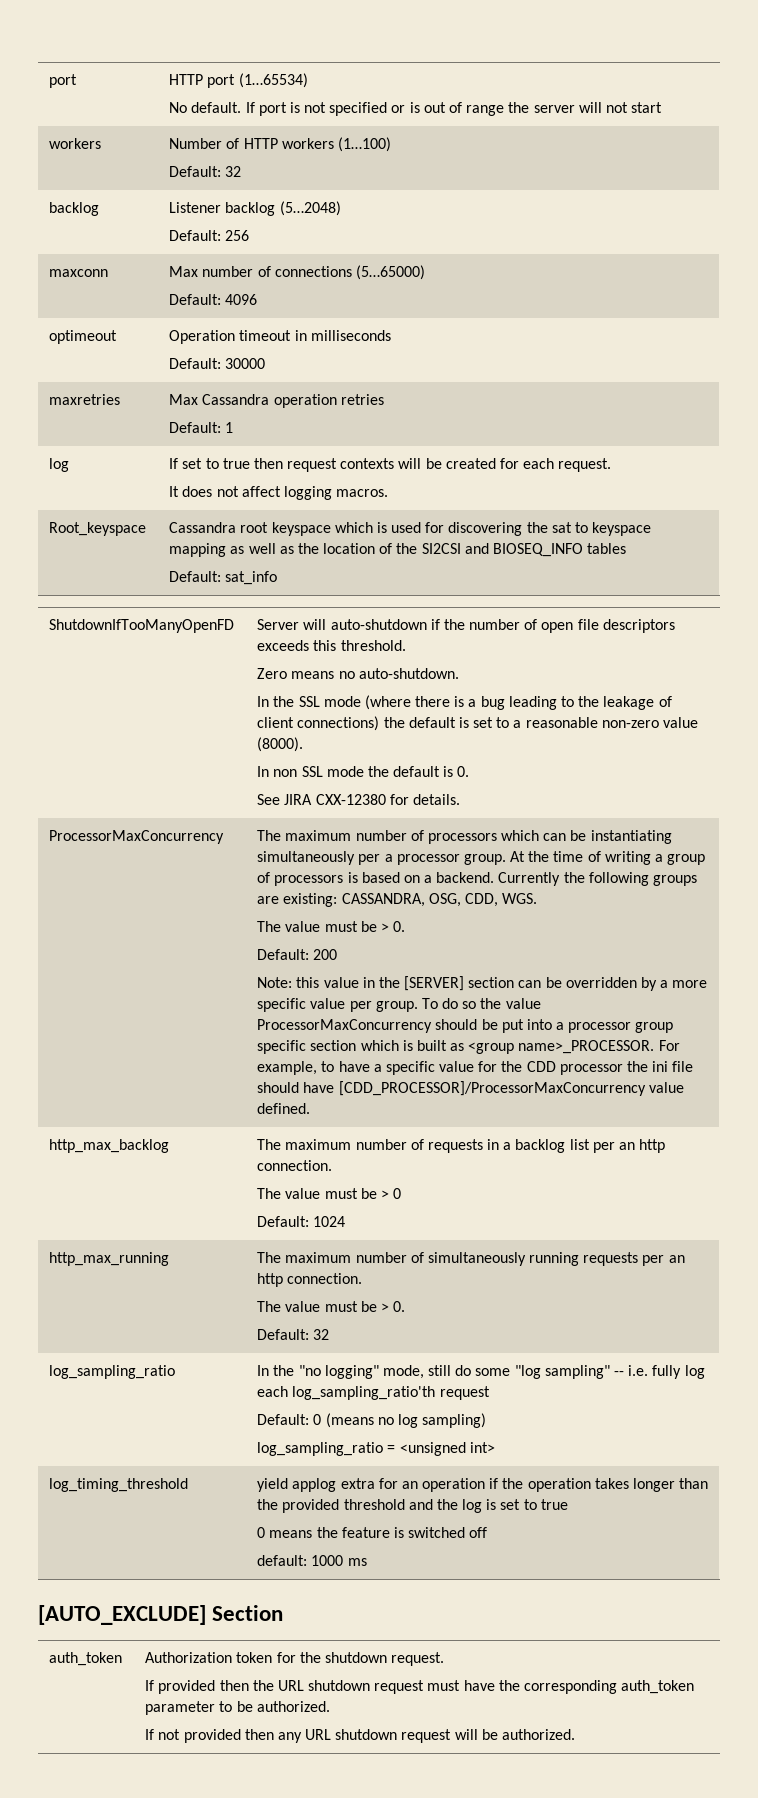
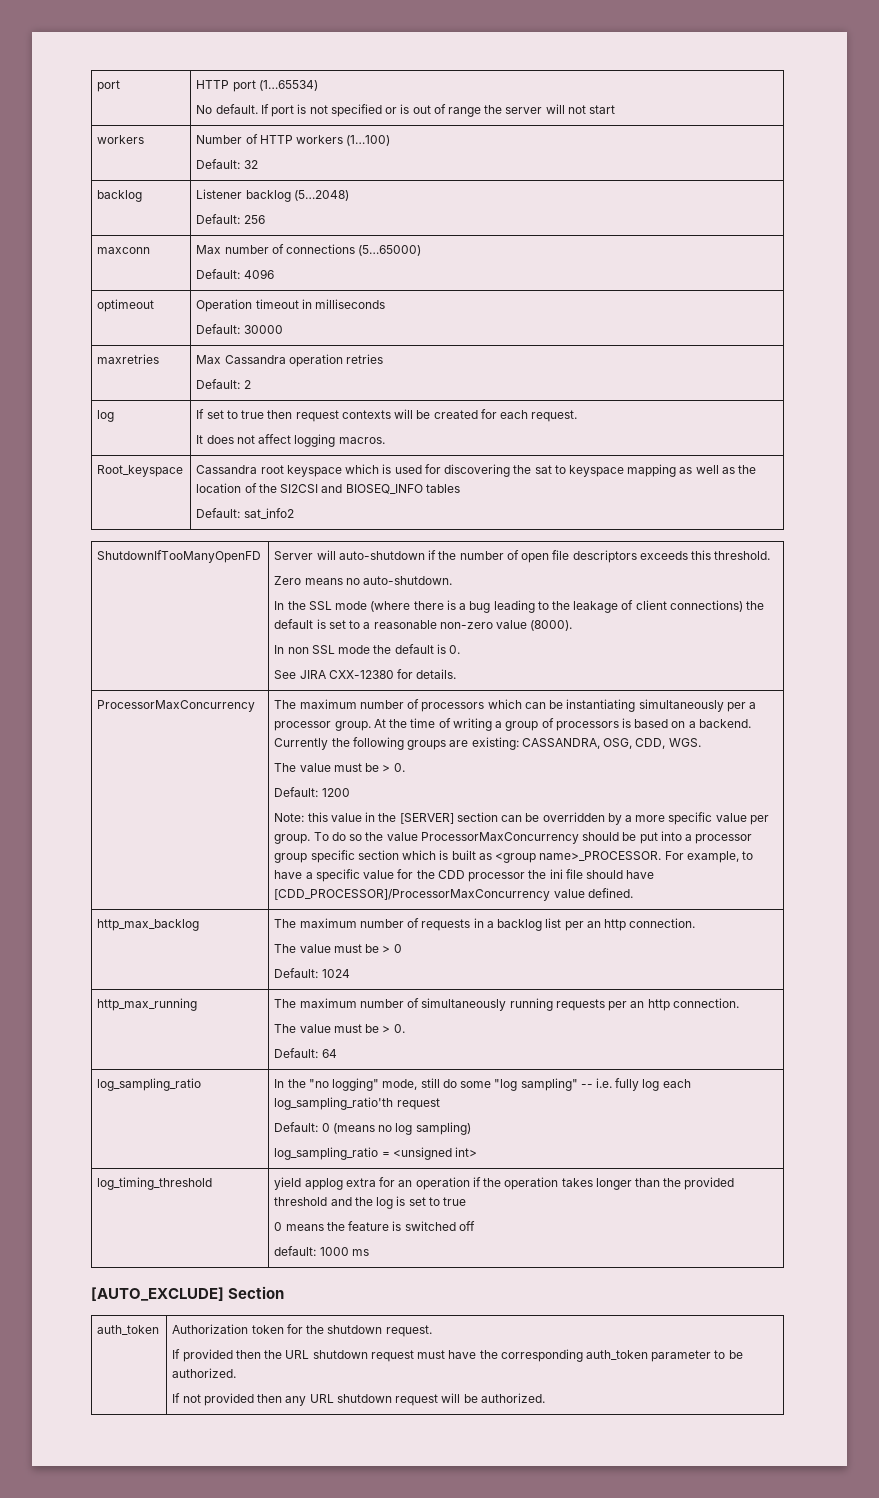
  maxretries | Max Cassandra operation retries
- Default: 1
+ Default: 2
  Root_keyspace | Cassandra root keyspace which is used for discovering the sat to keyspace mapping as well as the location of the SI2CSI and BIOSEQ_INFO tables
- Default: sat_info
+ Default: sat_info2
- Default: 200
+ Default: 1200
  http_max_running | The maximum number of simultaneously running requests per an http connection.
  The value must be > 0.
- Default: 32
+ Default: 64

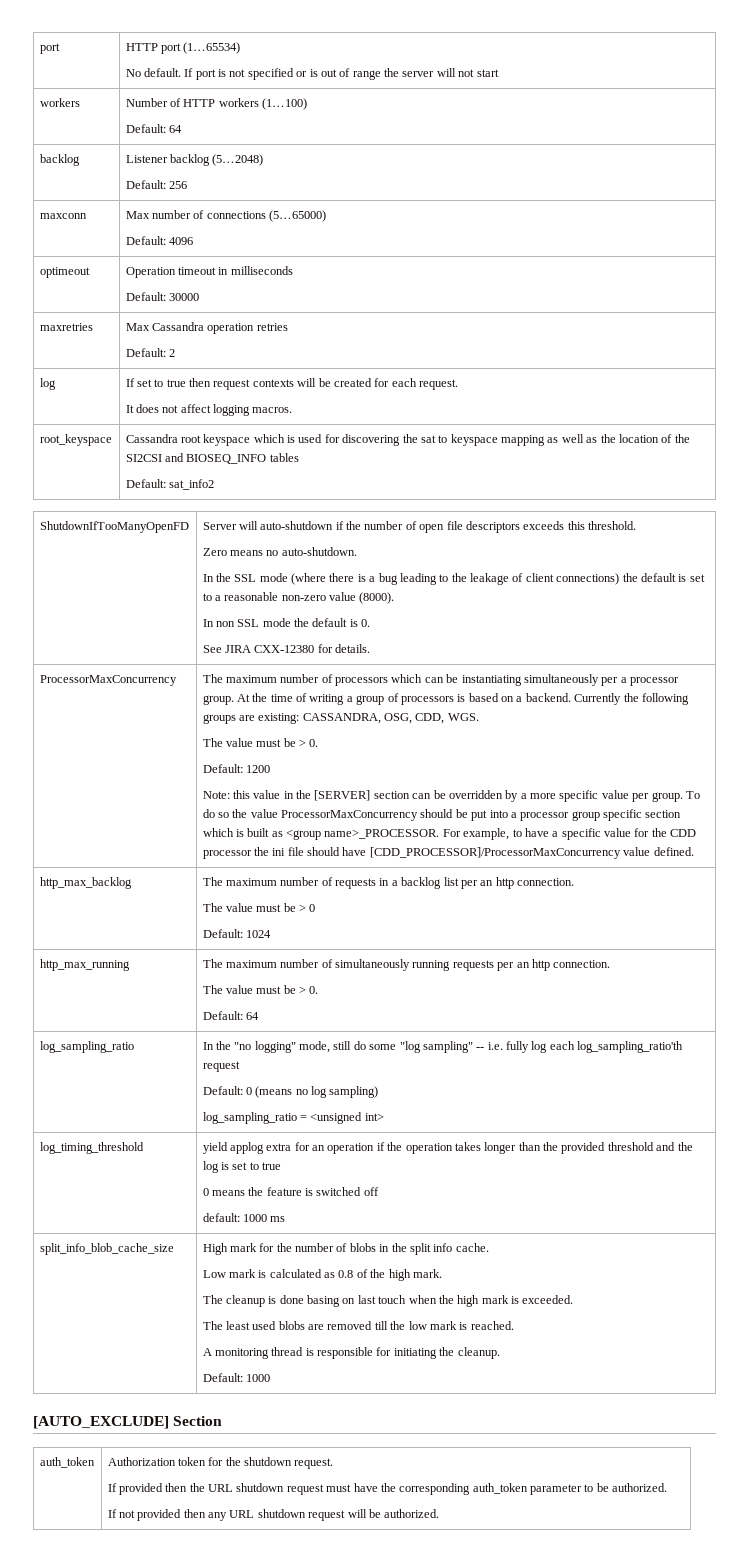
  workers | Number of HTTP workers (1…100)
- Default: 32
+ Default: 64
- Root_keyspace | Cassandra root keyspace which is used for discovering the sat to keyspace mapping as well as the location of the SI2CSI and BIOSEQ_INFO tables
+ root_keyspace | Cassandra root keyspace which is used for discovering the sat to keyspace mapping as well as the location of the SI2CSI and BIOSEQ_INFO tables
+ split_info_blob_cache_size | High mark for the number of blobs in the split info cache.
+ Low mark is calculated as 0.8 of the high mark.
+ The cleanup is done basing on last touch when the high mark is exceeded.
+ The least used blobs are removed till the low mark is reached.
+ A monitoring thread is responsible for initiating the cleanup.
+ Default: 1000

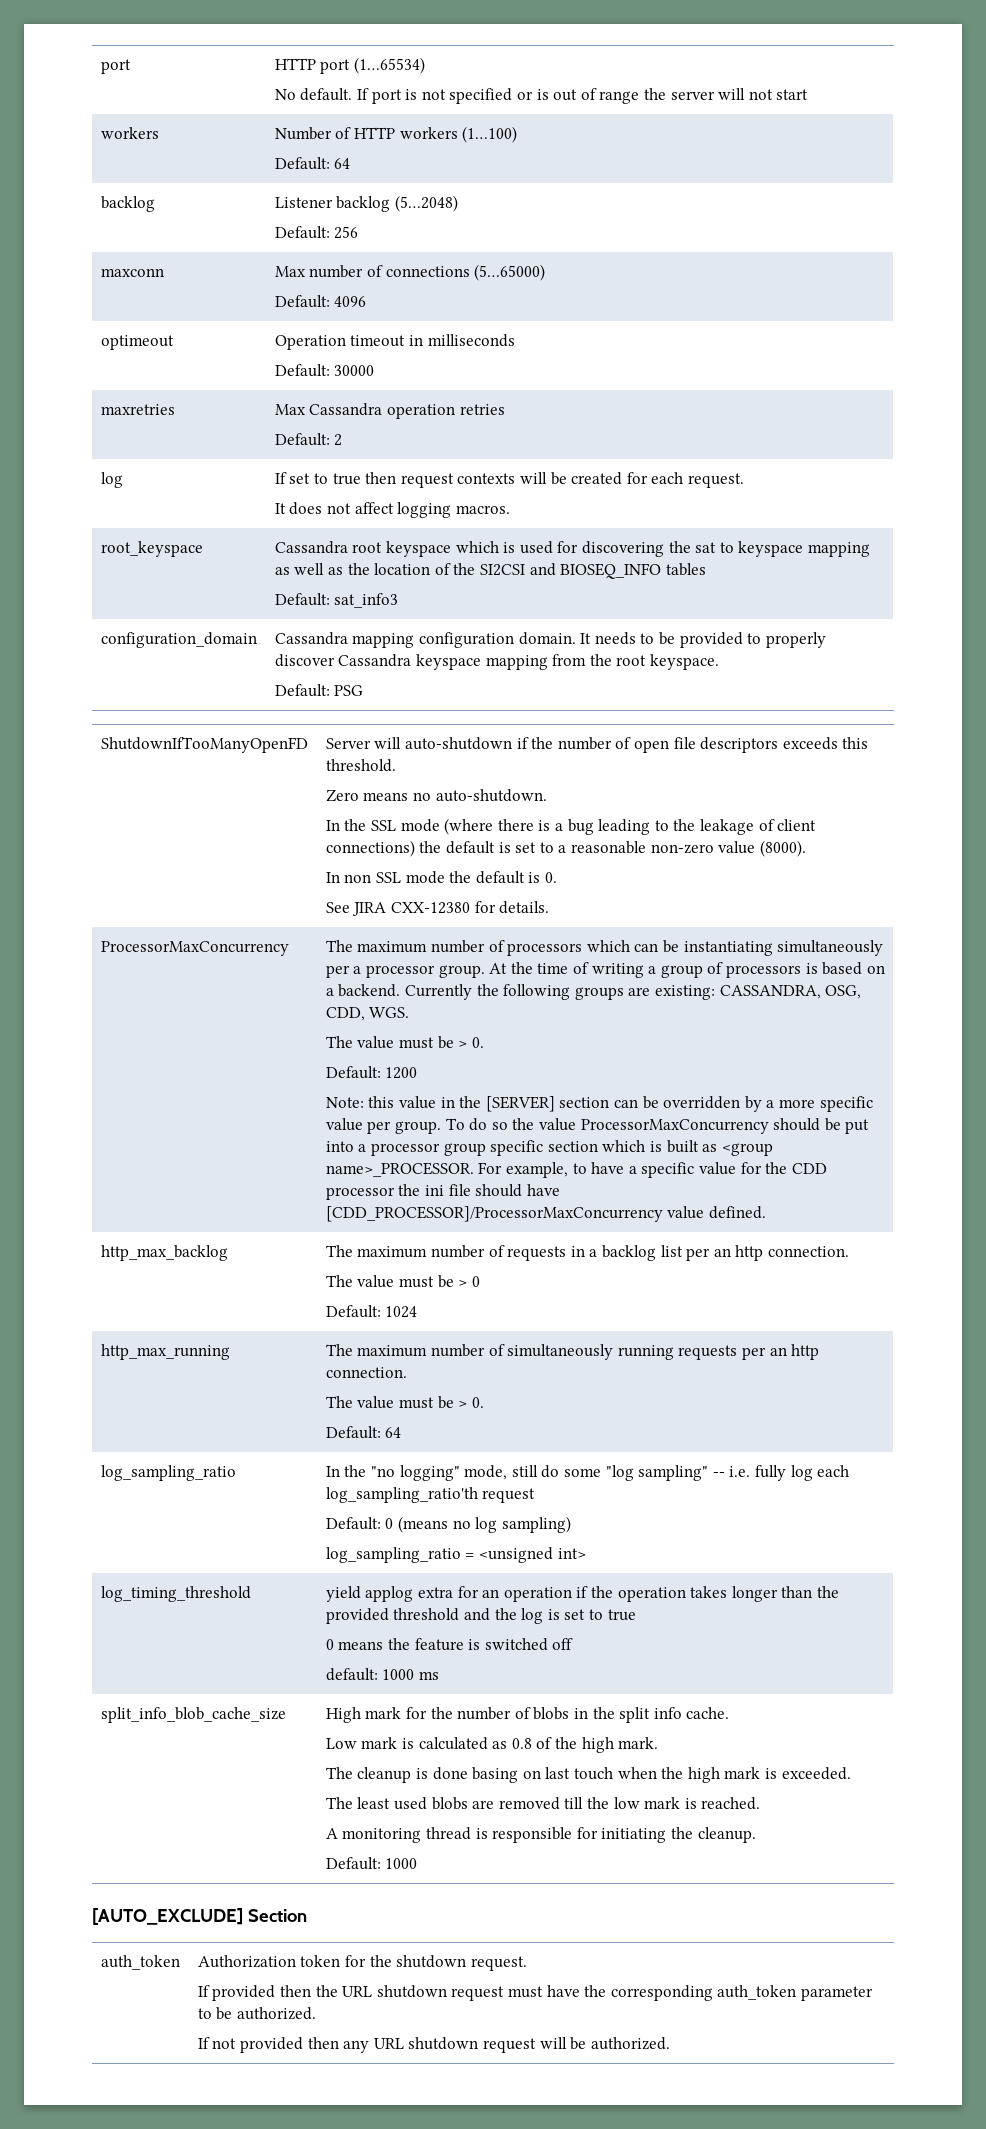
  root_keyspace | Cassandra root keyspace which is used for discovering the sat to keyspace mapping as well as the location of the SI2CSI and BIOSEQ_INFO tables
- Default: sat_info2
+ Default: sat_info3
+ configuration_domain | Cassandra mapping configuration domain. It needs to be provided to properly discover Cassandra keyspace mapping from the root keyspace.
+ Default: PSG

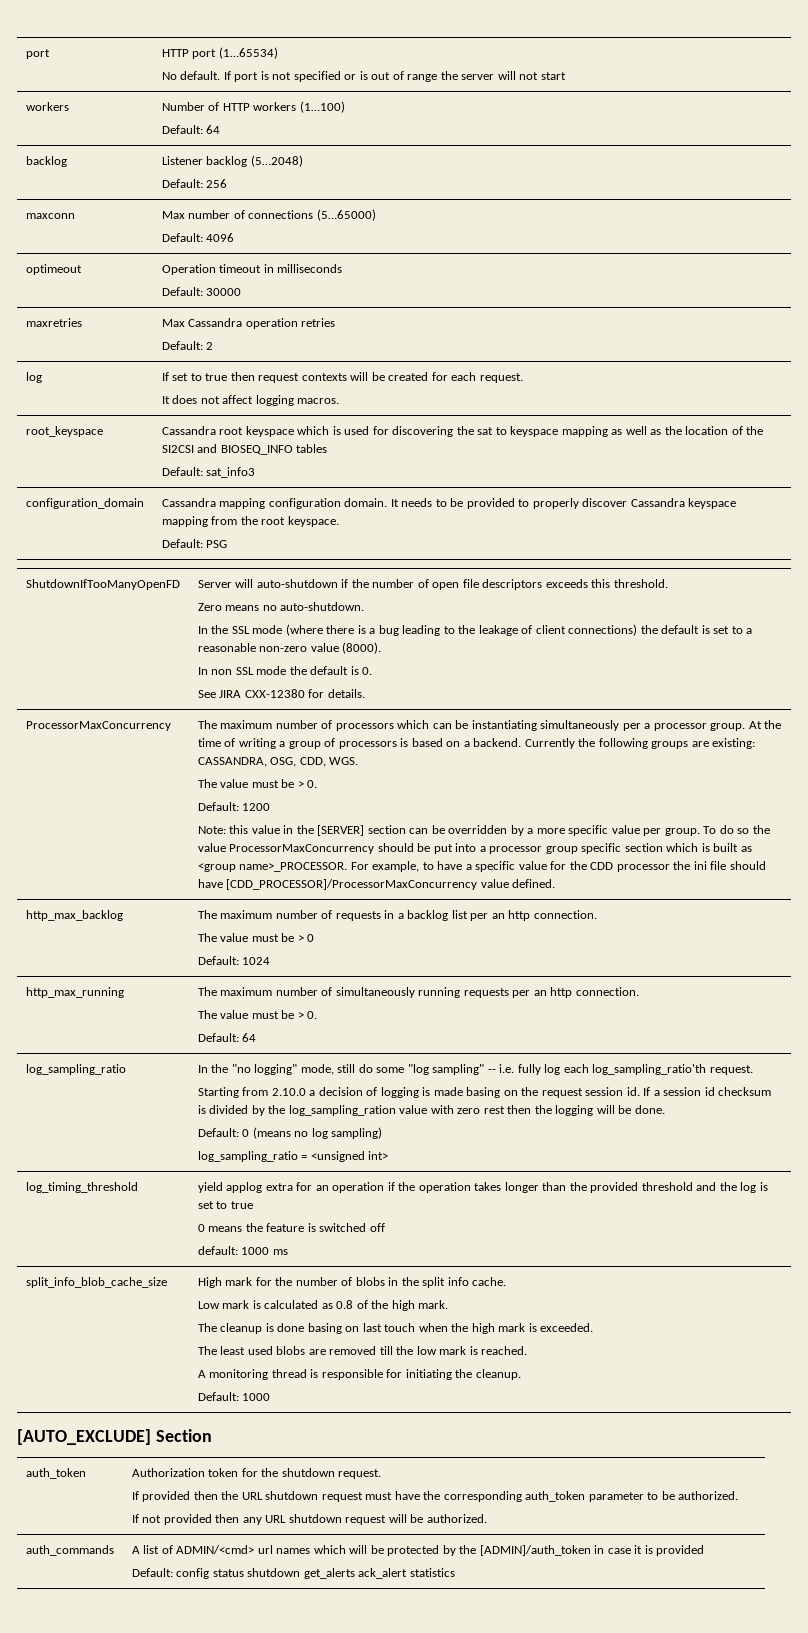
- In the "no logging" mode, still do some "log sampling" -- i.e. fully log each log_sampling_ratio'th request
+ In the "no logging" mode, still do some "log sampling" -- i.e. fully log each log_sampling_ratio'th request.
+ Starting from 2.10.0 a decision of logging is made basing on the request session id. If a session id checksum is divided by the log_sampling_ration value with zero rest then the logging will be done.
+ auth_commands | A list of ADMIN/<cmd> url names which will be protected by the [ADMIN]/auth_token in case it is provided
+ Default: config status shutdown get_alerts ack_alert statistics

